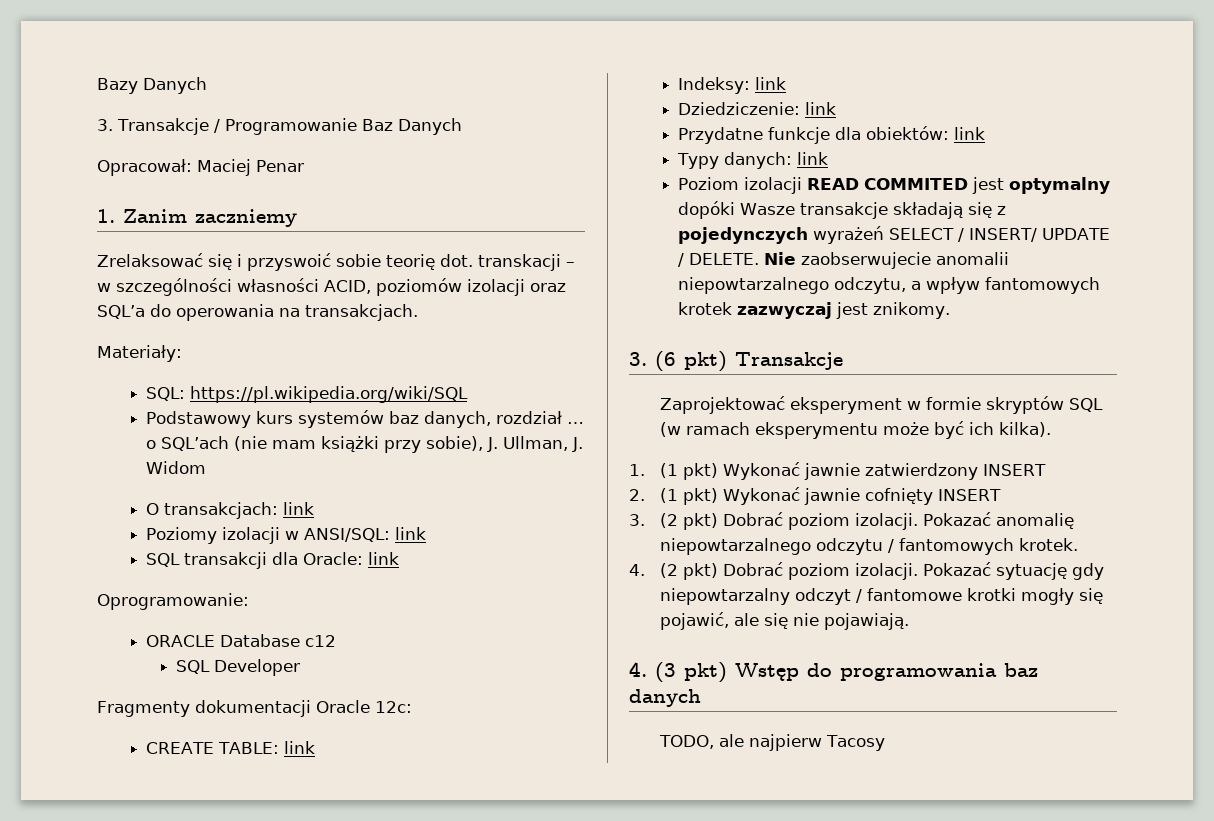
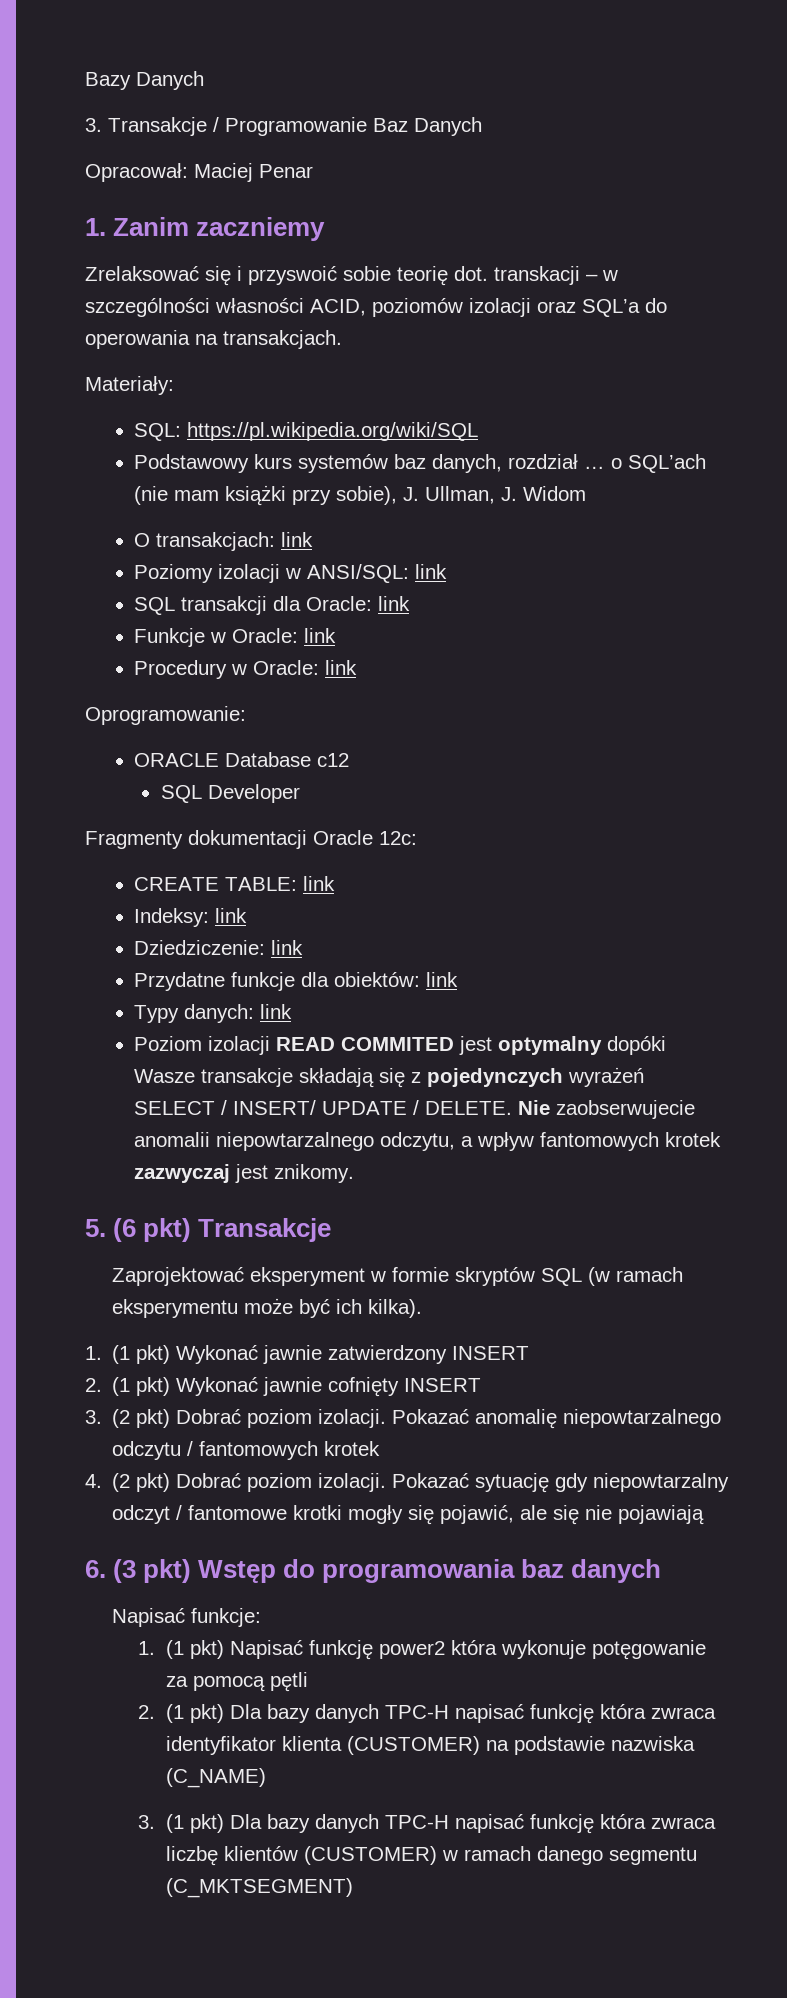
+ Funkcje w Oracle: link
+ Procedury w Oracle: link
- 3. (6 pkt) Transakcje
+ 5. (6 pkt) Transakcje
- Pokazać anomalię niepowtarzalnego odczytu / fantomowych krotek.
+ Pokazać anomalię niepowtarzalnego odczytu / fantomowych krotek
- Pokazać sytuację gdy niepowtarzalny odczyt / fantomowe krotki mogły się pojawić, ale się nie pojawiają.
- 4. (3 pkt) Wstęp do programowania baz danych
+ Pokazać sytuację gdy niepowtarzalny odczyt / fantomowe krotki mogły się pojawić, ale się nie pojawiają
+ 6. (3 pkt) Wstęp do programowania baz danych
- TODO, ale najpierw Tacosy
+ Napisać funkcje:
+ 1. (1 pkt) Napisać funkcję power2 która wykonuje potęgowanie za pomocą pętli
+ 2. (1 pkt) Dla bazy danych TPC-H napisać funkcję która zwraca identyfikator klienta (CUSTOMER) na podstawie nazwiska (C_NAME)
+ 3. (1 pkt) Dla bazy danych TPC-H napisać funkcję która zwraca liczbę klientów (CUSTOMER) w ramach danego segmentu (C_MKTSEGMENT)

